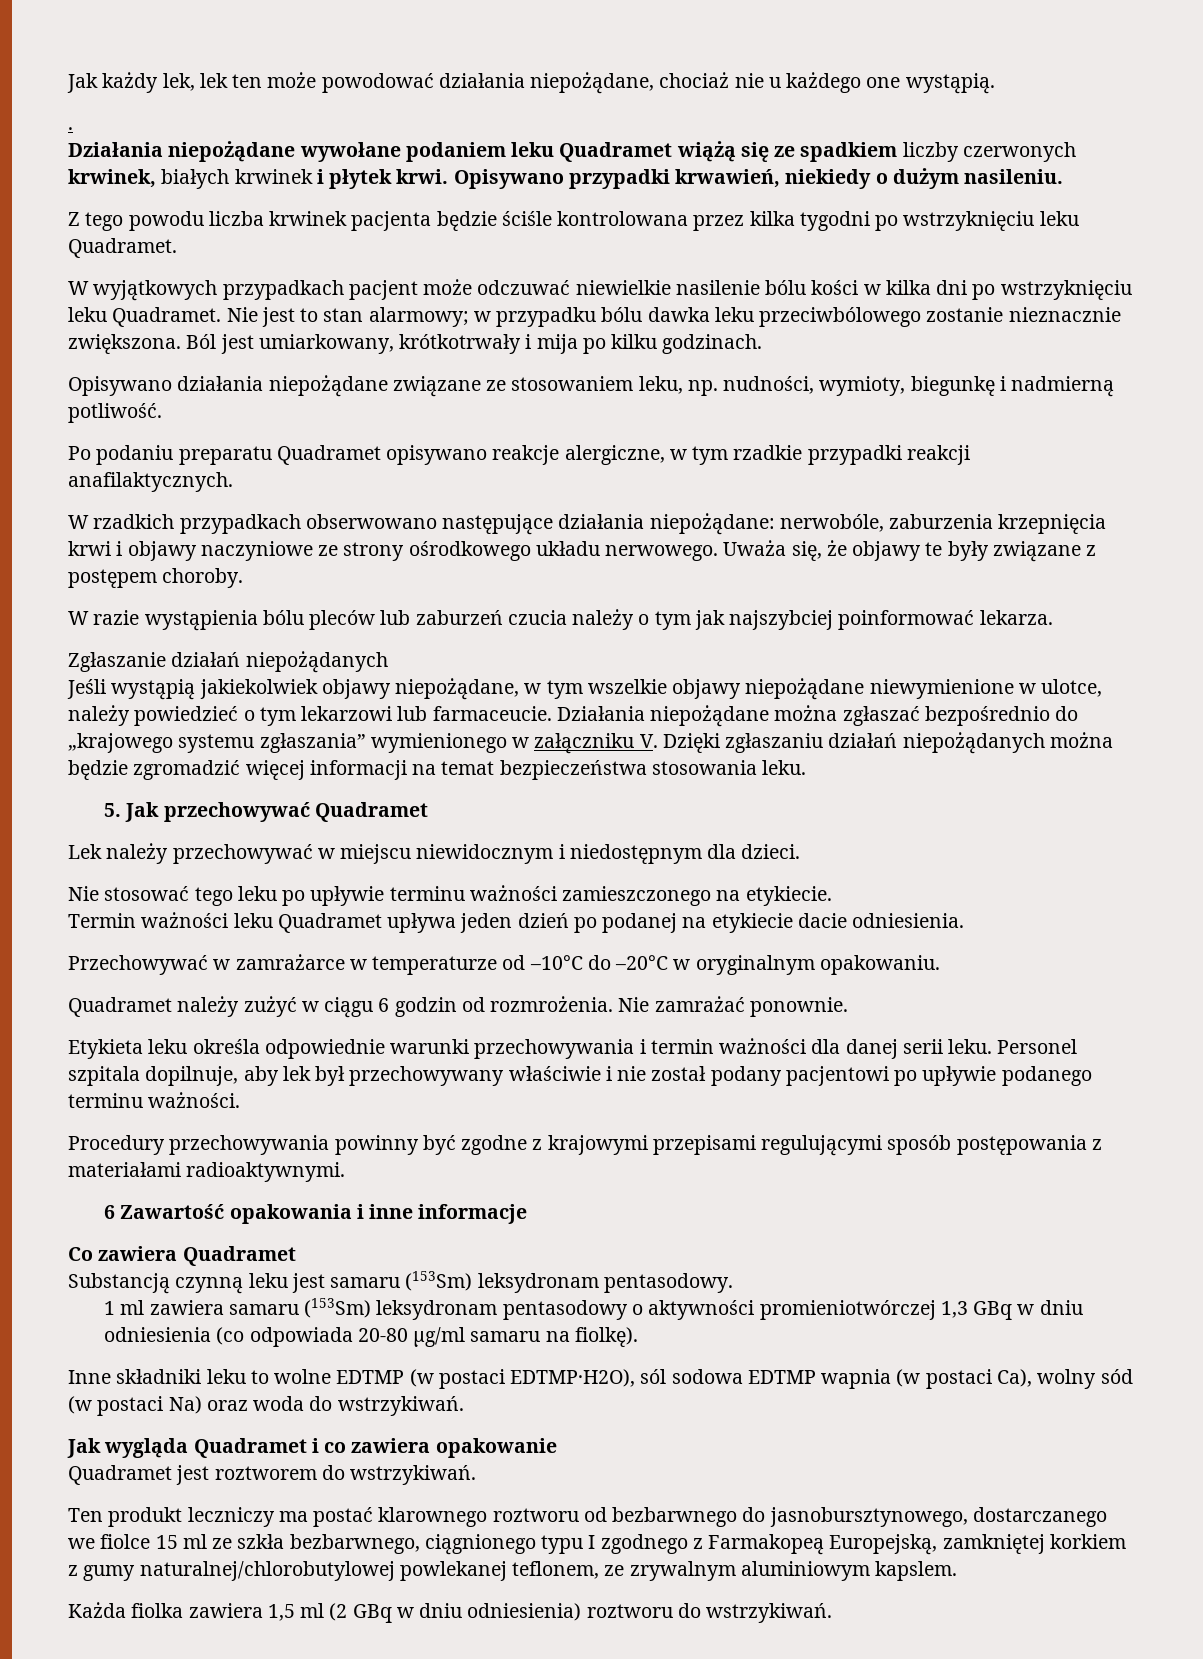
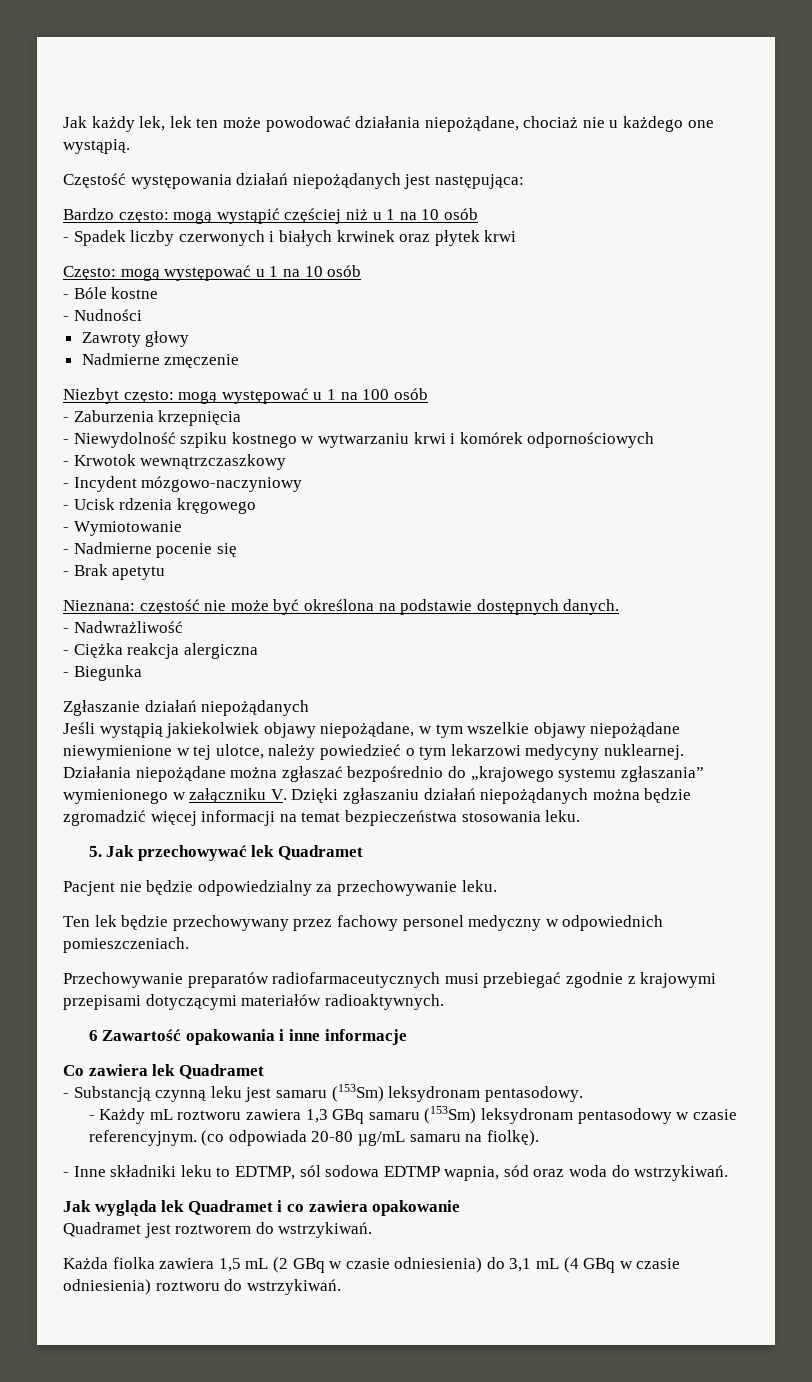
- .
- Działania niepożądane wywołane podaniem leku Quadramet wiążą się ze spadkiem liczby czerwonych krwinek, białych krwinek i płytek krwi. Opisywano przypadki krwawień, niekiedy o dużym nasileniu.
- Z tego powodu liczba krwinek pacjenta będzie ściśle kontrolowana przez kilka tygodni po wstrzyknięciu leku Quadramet.
- W wyjątkowych przypadkach pacjent może odczuwać niewielkie nasilenie bólu kości w kilka dni po wstrzyknięciu leku Quadramet. Nie jest to stan alarmowy; w przypadku bólu dawka leku przeciwbólowego zostanie nieznacznie zwiększona. Ból jest umiarkowany, krótkotrwały i mija po kilku godzinach.
- Opisywano działania niepożądane związane ze stosowaniem leku, np. nudności, wymioty, biegunkę i nadmierną potliwość.
- Po podaniu preparatu Quadramet opisywano reakcje alergiczne, w tym rzadkie przypadki reakcji anafilaktycznych.
- W rzadkich przypadkach obserwowano następujące działania niepożądane: nerwobóle, zaburzenia krzepnięcia krwi i objawy naczyniowe ze strony ośrodkowego układu nerwowego. Uważa się, że objawy te były związane z postępem choroby.
- W razie wystąpienia bólu pleców lub zaburzeń czucia należy o tym jak najszybciej poinformować lekarza.
+ Częstość występowania działań niepożądanych jest następująca:
+ Bardzo często: mogą wystąpić częściej niż u 1 na 10 osób
+ - Spadek liczby czerwonych i białych krwinek oraz płytek krwi
+ Często: mogą występować u 1 na 10 osób
+ - Bóle kostne
+ - Nudności
+ Zawroty głowy
+ Nadmierne zmęczenie
+ Niezbyt często: mogą występować u 1 na 100 osób
+ - Zaburzenia krzepnięcia
+ - Niewydolność szpiku kostnego w wytwarzaniu krwi i komórek odpornościowych
+ - Krwotok wewnątrzczaszkowy
+ - Incydent mózgowo-naczyniowy
+ - Ucisk rdzenia kręgowego
+ - Wymiotowanie
+ - Nadmierne pocenie się
+ - Brak apetytu
+ Nieznana: częstość nie może być określona na podstawie dostępnych danych.
+ - Nadwrażliwość
+ - Ciężka reakcja alergiczna
+ - Biegunka
- Jeśli wystąpią jakiekolwiek objawy niepożądane, w tym wszelkie objawy niepożądane niewymienione w ulotce, należy powiedzieć o tym lekarzowi lub farmaceucie.
+ Jeśli wystąpią jakiekolwiek objawy niepożądane, w tym wszelkie objawy niepożądane niewymienione w tej ulotce, należy powiedzieć o tym lekarzowi medycyny nuklearnej.
- 5. Jak przechowywać Quadramet
- Lek należy przechowywać w miejscu niewidocznym i niedostępnym dla dzieci.
- Nie stosować tego leku po upływie terminu ważności zamieszczonego na etykiecie.
- Termin ważności leku Quadramet upływa jeden dzień po podanej na etykiecie dacie odniesienia.
- Przechowywać w zamrażarce w temperaturze od –10°C do –20°C w oryginalnym opakowaniu.
- Quadramet należy zużyć w ciągu 6 godzin od rozmrożenia. Nie zamrażać ponownie.
- Etykieta leku określa odpowiednie warunki przechowywania i termin ważności dla danej serii leku. Personel szpitala dopilnuje, aby lek był przechowywany właściwie i nie został podany pacjentowi po upływie podanego terminu ważności.
- Procedury przechowywania powinny być zgodne z krajowymi przepisami regulującymi sposób postępowania z materiałami radioaktywnymi.
+ 5. Jak przechowywać lek Quadramet
+ Pacjent nie będzie odpowiedzialny za przechowywanie leku.
+ Ten lek będzie przechowywany przez fachowy personel medyczny w odpowiednich pomieszczeniach.
+ Przechowywanie preparatów radiofarmaceutycznych musi przebiegać zgodnie z krajowymi przepisami dotyczącymi materiałów radioaktywnych.
- Co zawiera Quadramet
- Substancją czynną leku jest samaru (153Sm) leksydronam pentasodowy.
+ Co zawiera lek Quadramet
+ - Substancją czynną leku jest samaru (153Sm) leksydronam pentasodowy.
- 1 ml zawiera samaru (153Sm) leksydronam pentasodowy o aktywności promieniotwórczej 1,3 GBq w dniu odniesienia (co odpowiada 20-80 µg/ml samaru na fiolkę).
+ - Każdy mL roztworu zawiera 1,3 GBq samaru (153Sm) leksydronam pentasodowy w czasie referencyjnym. (co odpowiada 20-80 µg/mL samaru na fiolkę).
- Inne składniki leku to wolne EDTMP (w postaci EDTMP·H2O), sól sodowa EDTMP wapnia (w postaci Ca), wolny sód (w postaci Na) oraz woda do wstrzykiwań.
+ - Inne składniki leku to EDTMP, sól sodowa EDTMP wapnia, sód oraz woda do wstrzykiwań.
- Jak wygląda Quadramet i co zawiera opakowanie
+ Jak wygląda lek Quadramet i co zawiera opakowanie
- Ten produkt leczniczy ma postać klarownego roztworu od bezbarwnego do jasnobursztynowego, dostarczanego we fiolce 15 ml ze szkła bezbarwnego, ciągnionego typu I zgodnego z Farmakopeą Europejską, zamkniętej korkiem z gumy naturalnej/chlorobutylowej powlekanej teflonem, ze zrywalnym aluminiowym kapslem.
- Każda fiolka zawiera 1,5 ml (2 GBq w dniu odniesienia) roztworu do wstrzykiwań.
+ Każda fiolka zawiera 1,5 mL (2 GBq w czasie odniesienia) do 3,1 mL (4 GBq w czasie odniesienia) roztworu do wstrzykiwań.

